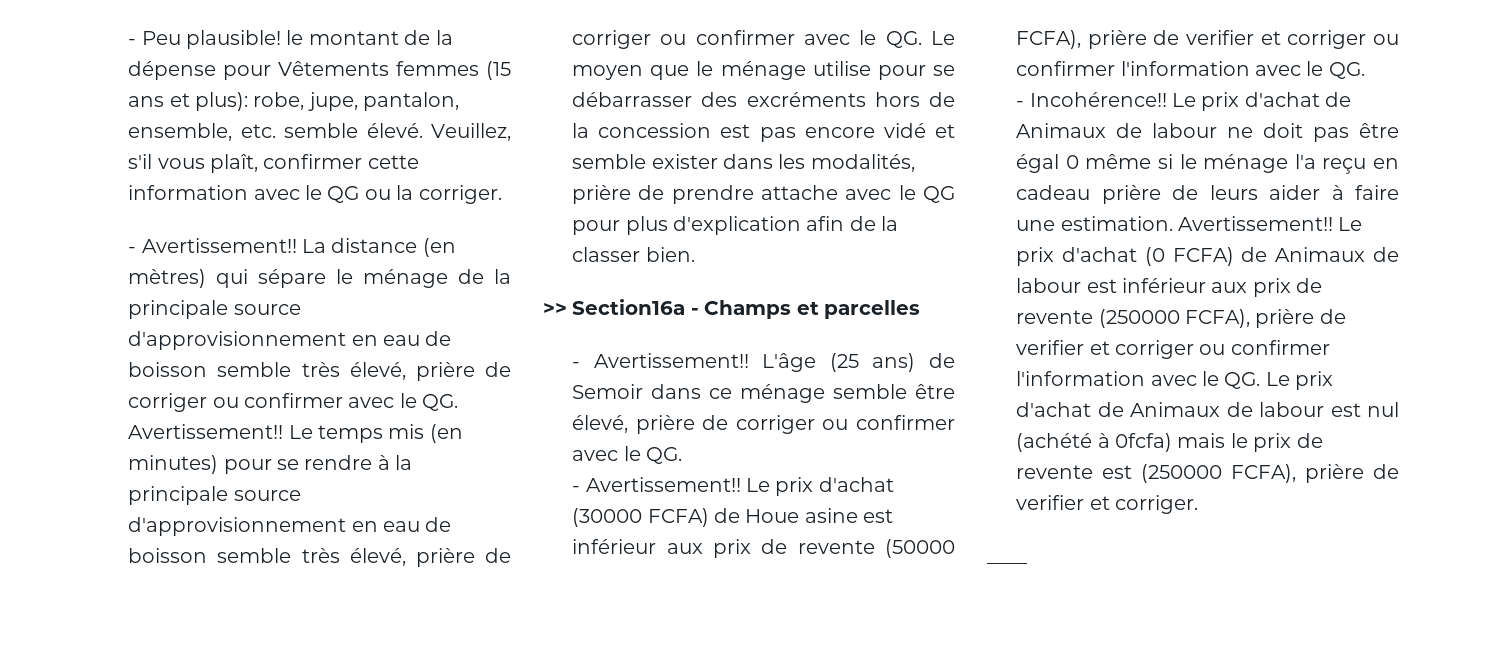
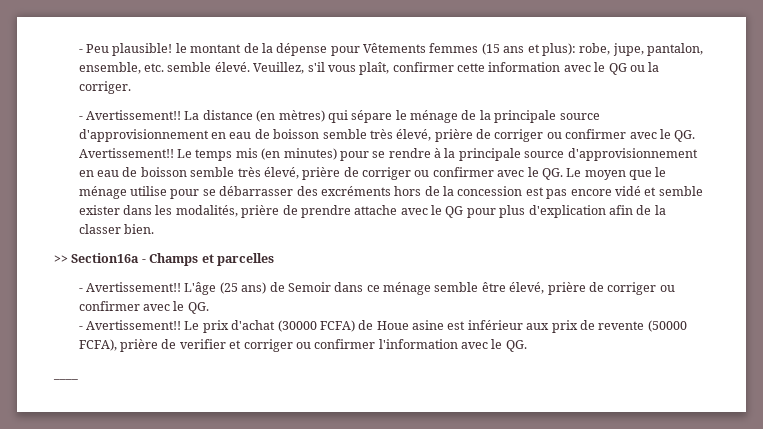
- - Incohérence!! Le prix d'achat de Animaux de labour ne doit pas être égal 0 même si le ménage l'a reçu en cadeau prière de leurs aider à faire une estimation. Avertissement!! Le prix d'achat (0 FCFA) de Animaux de labour est inférieur aux prix de revente (250000 FCFA), prière de verifier et corriger ou confirmer l'information avec le QG. Le prix d'achat de Animaux de labour est nul (achété à 0fcfa) mais le prix de revente est (250000 FCFA), prière de verifier et corriger.

